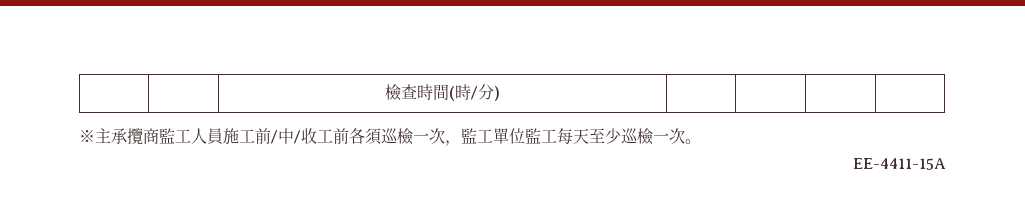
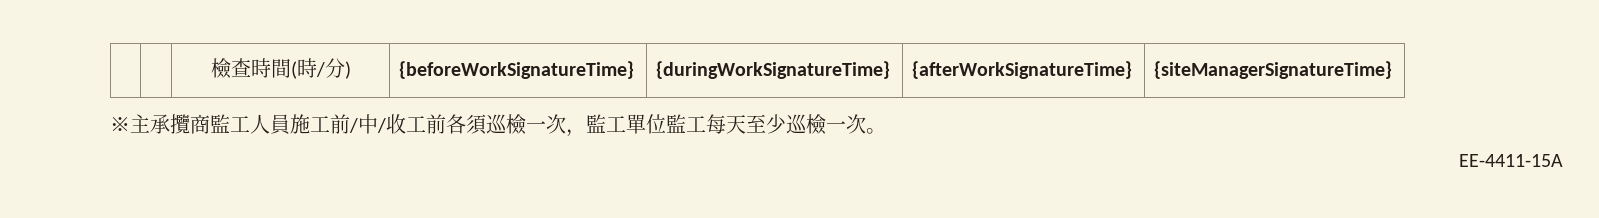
- | | 檢查時間(時/分) | | | |
+ | | 檢查時間(時/分) | {beforeWorkSignatureTime} | {duringWorkSignatureTime} | {afterWorkSignatureTime} | {siteManagerSignatureTime}

